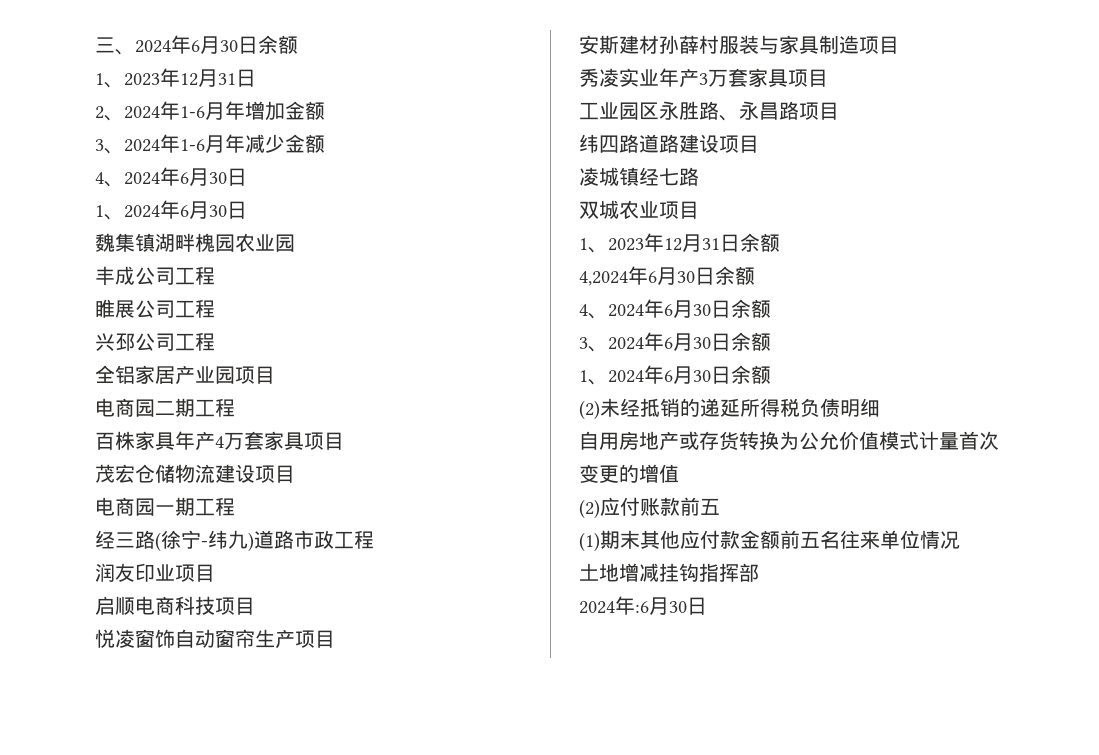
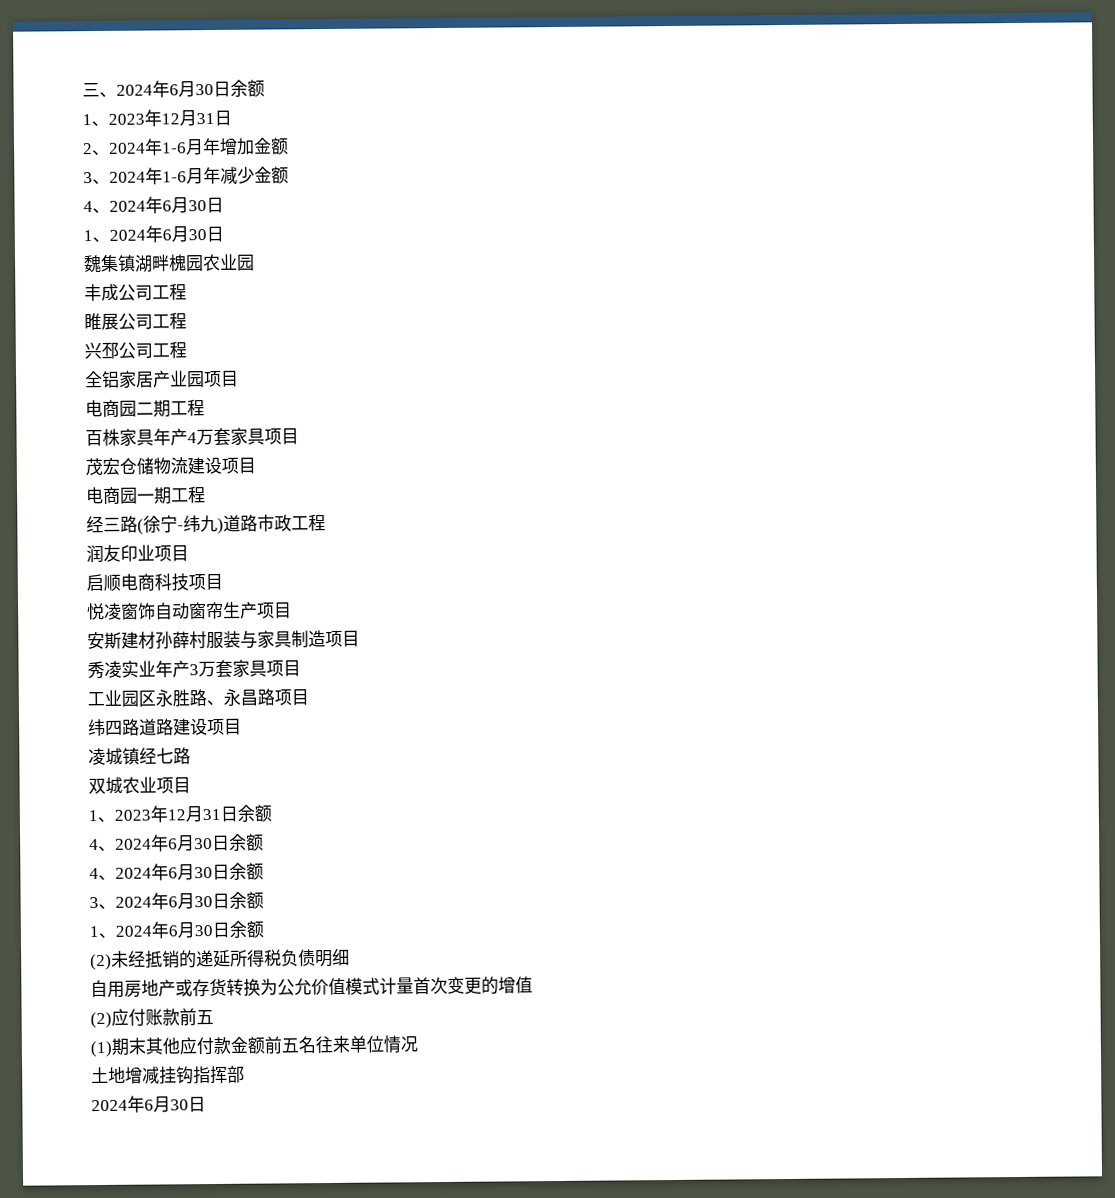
  1、2023年12月31日余额
- 4,2024年6月30日余额
+ 4、2024年6月30日余额
  土地增减挂钩指挥部
- 2024年:6月30日
+ 2024年6月30日

